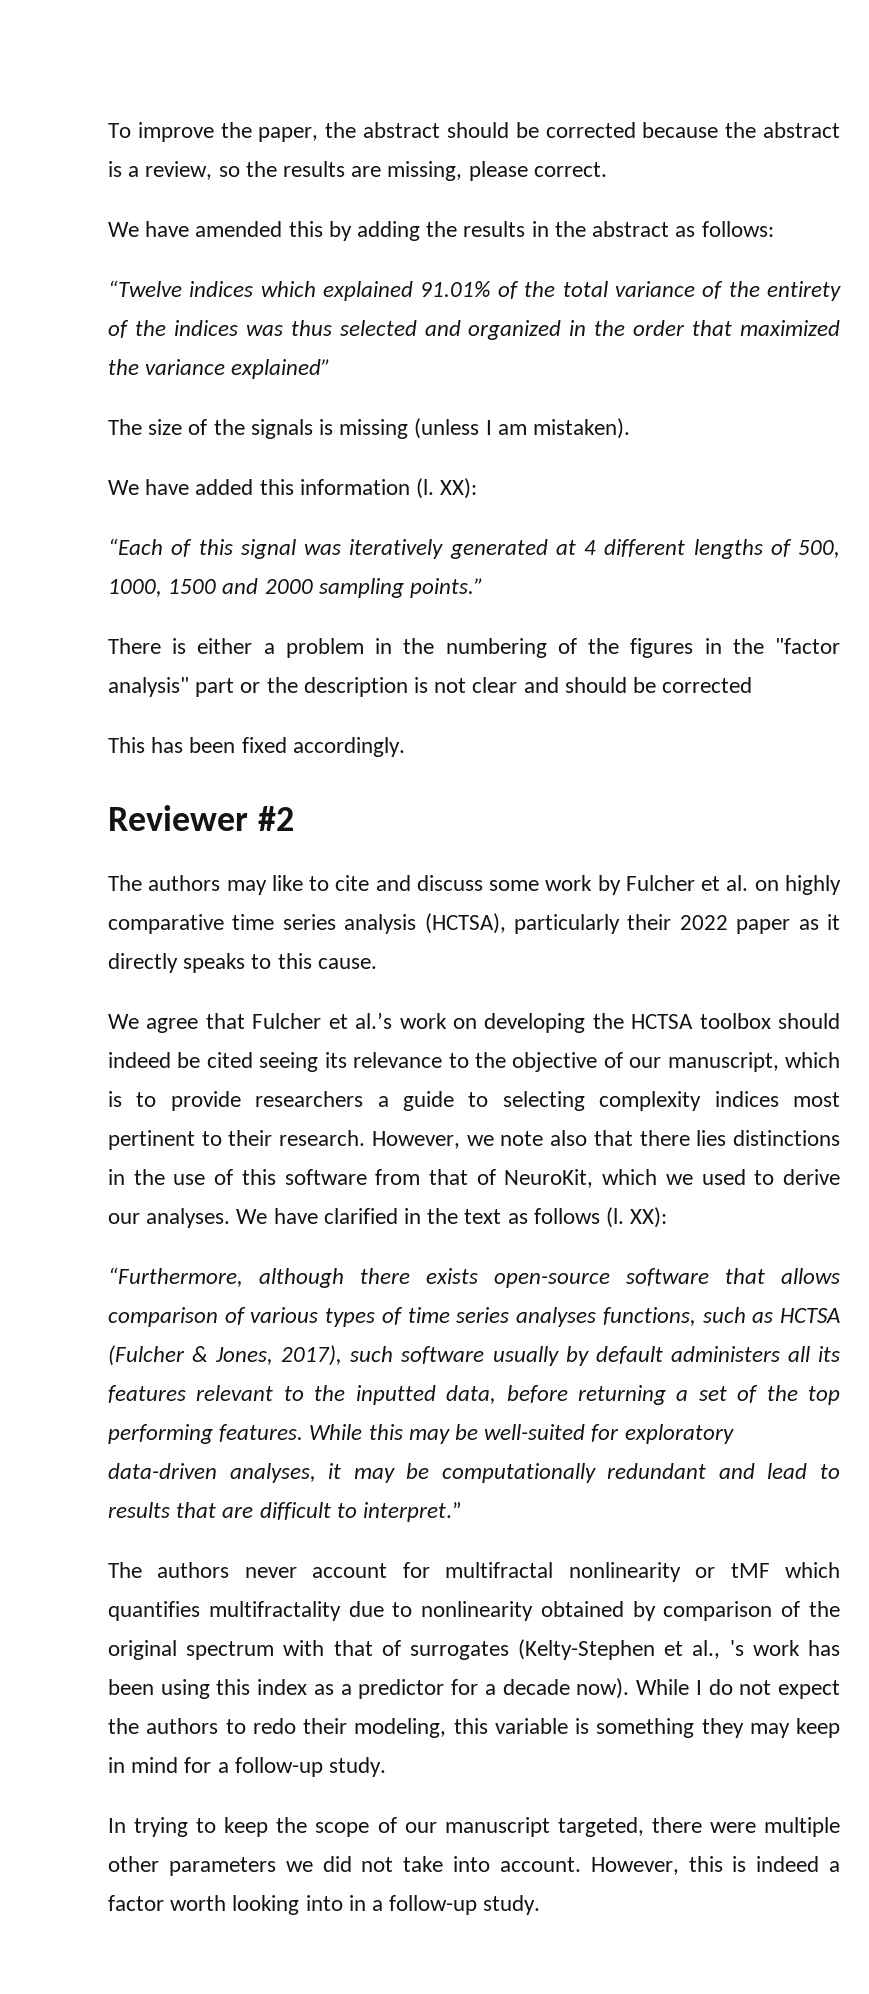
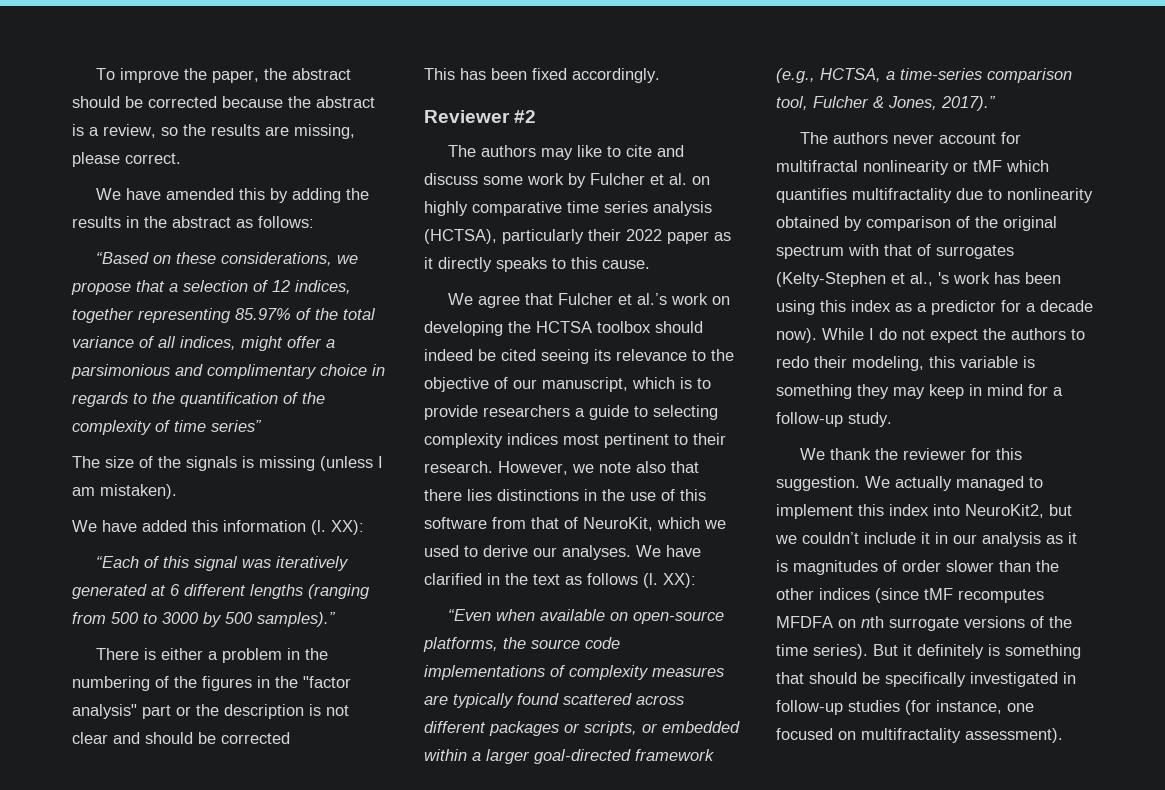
- “Twelve indices which explained 91.01% of the total variance of the entirety of the indices was thus selected and organized in the order that maximized the variance explained”
+ “Based on these considerations, we propose that a selection of 12 indices, together representing 85.97% of the total variance of all indices, might offer a parsimonious and complimentary choice in regards to the quantification of the complexity of time series”
- “Each of this signal was iteratively generated at 4 different lengths of 500, 1000, 1500 and 2000 sampling points.”
+ “Each of this signal was iteratively generated at 6 different lengths (ranging from 500 to 3000 by 500 samples).”
- “Furthermore, although there exists open-source software that allows comparison of various types of time series analyses functions, such as HCTSA (Fulcher & Jones, 2017), such software usually by default administers all its features relevant to the inputted data, before returning a set of the top performing features. While this may be well-suited for exploratory data-driven analyses, it may be computationally redundant and lead to results that are difficult to interpret.”
+ “Even when available on open-source platforms, the source code implementations of complexity measures are typically found scattered across different packages or scripts, or embedded within a larger goal-directed framework (e.g., HCTSA, a time-series comparison tool, Fulcher & Jones, 2017).”
- In trying to keep the scope of our manuscript targeted, there were multiple other parameters we did not take into account. However, this is indeed a factor worth looking into in a follow-up study.
+ We thank the reviewer for this suggestion. We actually managed to implement this index into NeuroKit2, but we couldn’t include it in our analysis as it is magnitudes of order slower than the other indices (since tMF recomputes MFDFA on nth surrogate versions of the time series). But it definitely is something that should be specifically investigated in follow-up studies (for instance, one focused on multifractality assessment).

